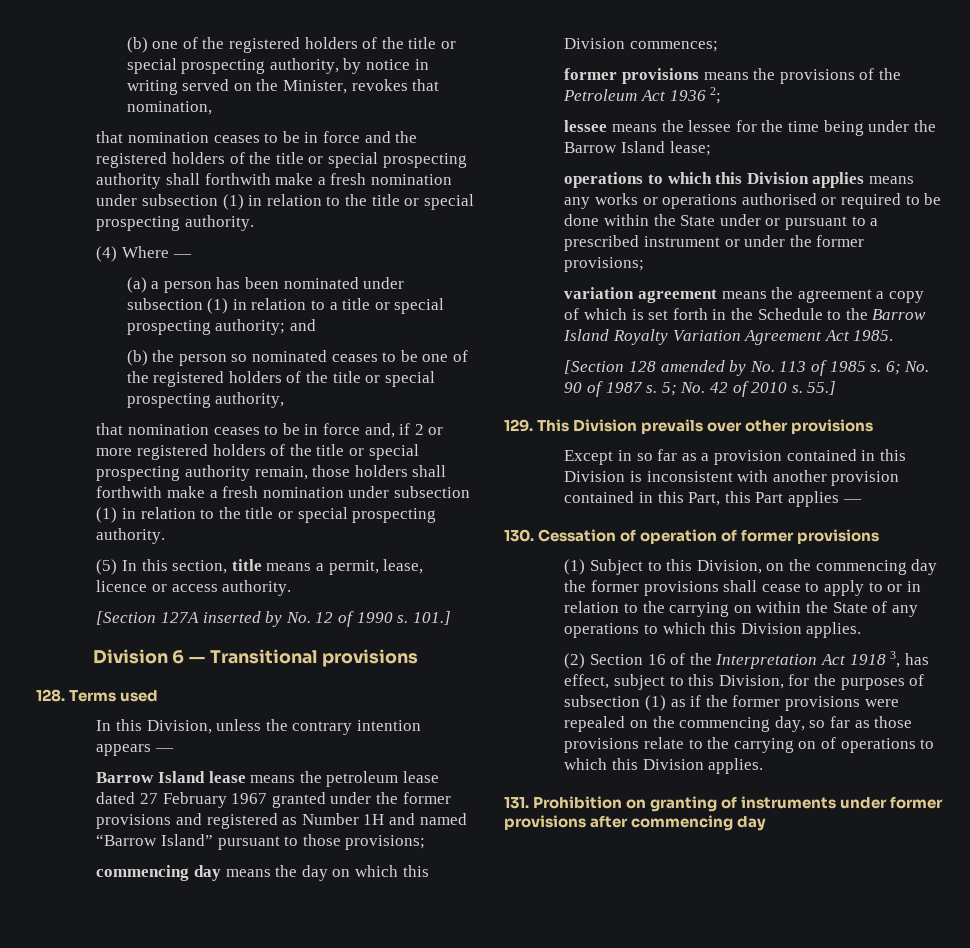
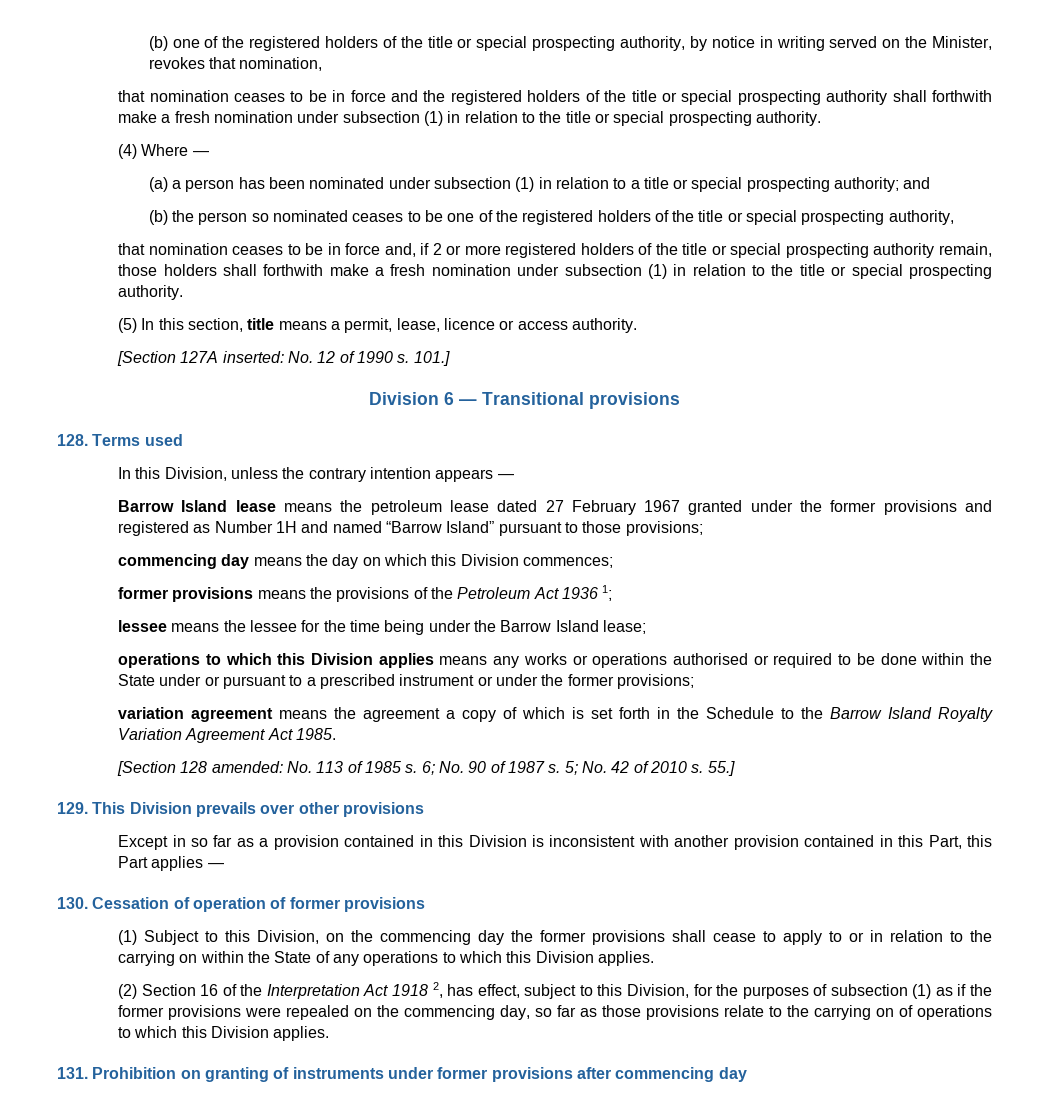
- [Section 127A inserted by No. 12 of 1990 s.
+ [Section 127A inserted: No. 12 of 1990 s.
- former provisions means the provisions of the Petroleum Act 1936 2;
+ former provisions means the provisions of the Petroleum Act 1936 1;
- [Section 128 amended by No. 113 of 1985 s.
+ [Section 128 amended: No. 113 of 1985 s.
- (2) Section 16 of the Interpretation Act 1918 3, has effect, subject to this Division, for the purposes of subsection (1) as if the former provisions were repealed on the commencing day, so far as those provisions relate to the carrying on of operations to which this Division applies.
+ (2) Section 16 of the Interpretation Act 1918 2, has effect, subject to this Division, for the purposes of subsection (1) as if the former provisions were repealed on the commencing day, so far as those provisions relate to the carrying on of operations to which this Division applies.

